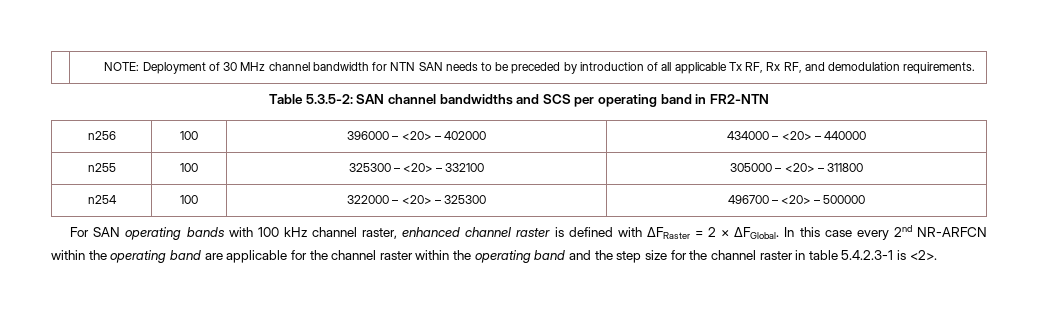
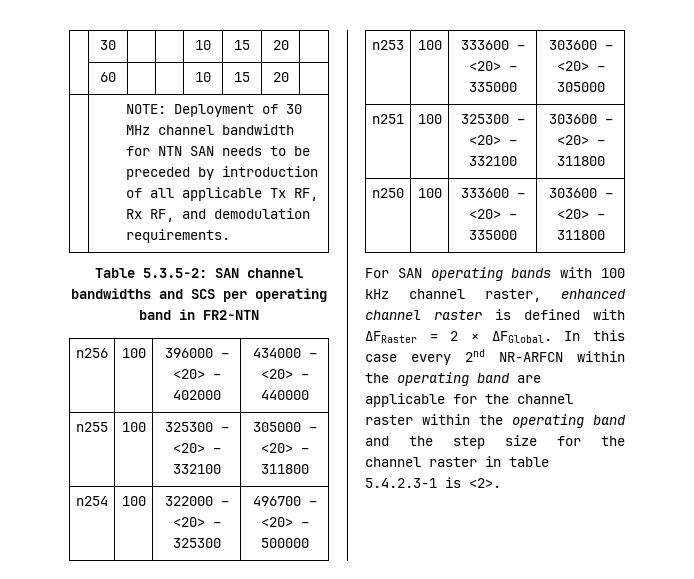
+ | 30 | | | 10 | 15 | 20 |
+ | 60 | | | 10 | 15 | 20 |
+ n253 | 100 | 333600 – <20> – 335000 | 303600 – <20> – 305000
+ n251 | 100 | 325300 – <20> – 332100 | 303600 – <20> – 311800
+ n250 | 100 | 333600 – <20> – 335000 | 303600 – <20> – 311800

